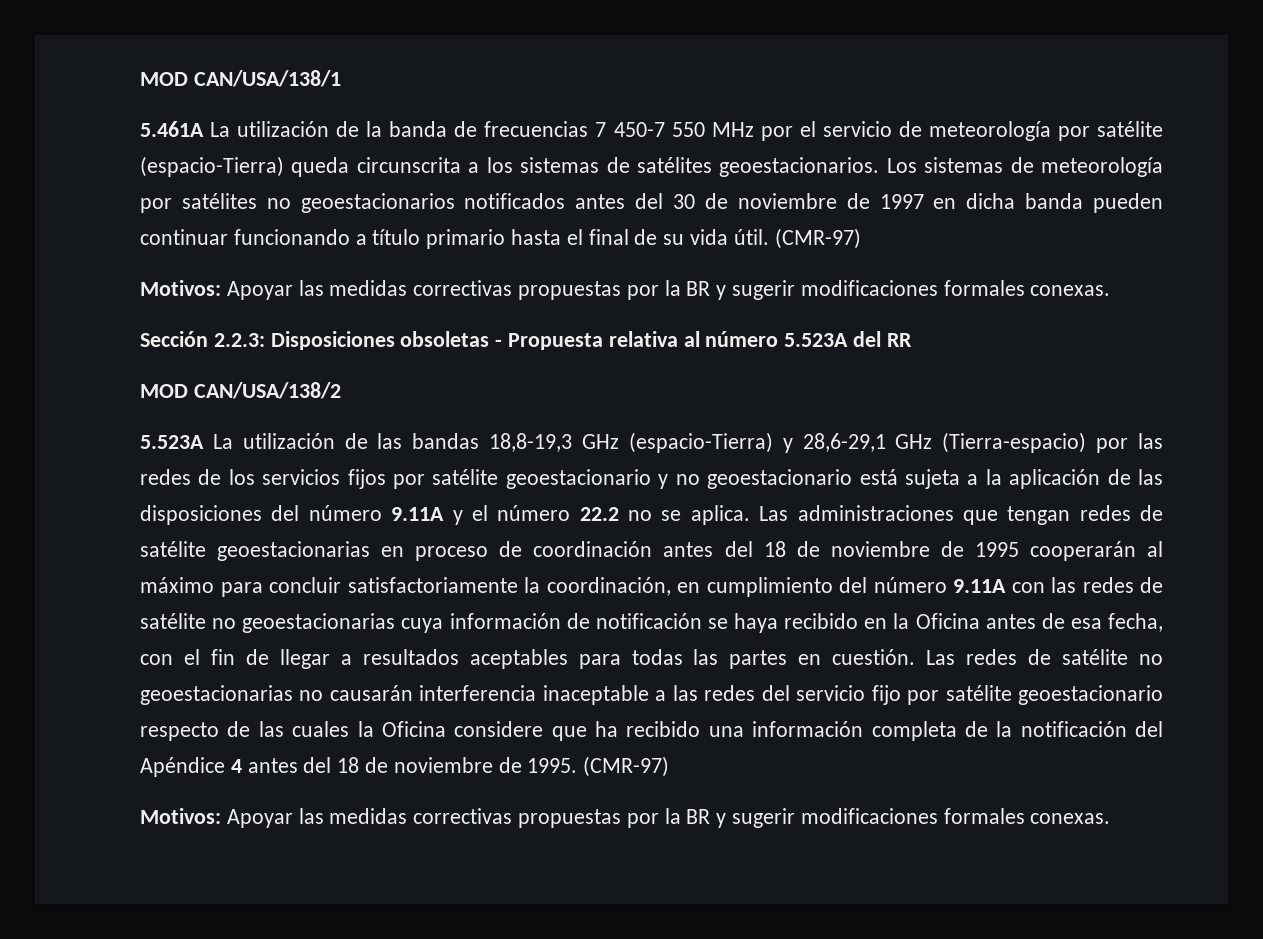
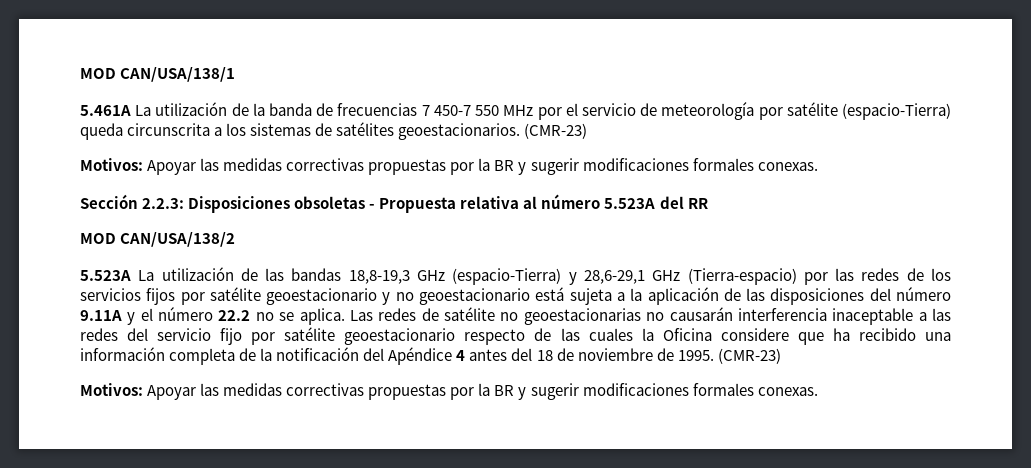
- 5.461A La utilización de la banda de frecuencias 7 450-7 550 MHz por el servicio de meteorología por satélite (espacio-Tierra) queda circunscrita a los sistemas de satélites geoestacionarios. Los sistemas de meteorología por satélites no geoestacionarios notificados antes del 30 de noviembre de 1997 en dicha banda pueden continuar funcionando a título primario hasta el final de su vida útil. (CMR-97)
+ 5.461A La utilización de la banda de frecuencias 7 450-7 550 MHz por el servicio de meteorología por satélite (espacio-Tierra) queda circunscrita a los sistemas de satélites geoestacionarios. (CMR-23)
- Las administraciones que tengan redes de satélite geoestacionarias en proceso de coordinación antes del 18 de noviembre de 1995 cooperarán al máximo para concluir satisfactoriamente la coordinación, en cumplimiento del número 9.11A con las redes de satélite no geoestacionarias cuya información de notificación se haya recibido en la Oficina antes de esa fecha, con el fin de llegar a resultados aceptables para todas las partes en cuestión. Las redes de satélite no geoestacionarias no causarán interferencia inaceptable a las redes del servicio fijo por satélite geoestacionario respecto de las cuales la Oficina considere que ha recibido una información completa de la notificación del Apéndice 4 antes del 18 de noviembre de 1995. (CMR-97)
+ Las redes de satélite no geoestacionarias no causarán interferencia inaceptable a las redes del servicio fijo por satélite geoestacionario respecto de las cuales la Oficina considere que ha recibido una información completa de la notificación del Apéndice 4 antes del 18 de noviembre de 1995. (CMR-23)

